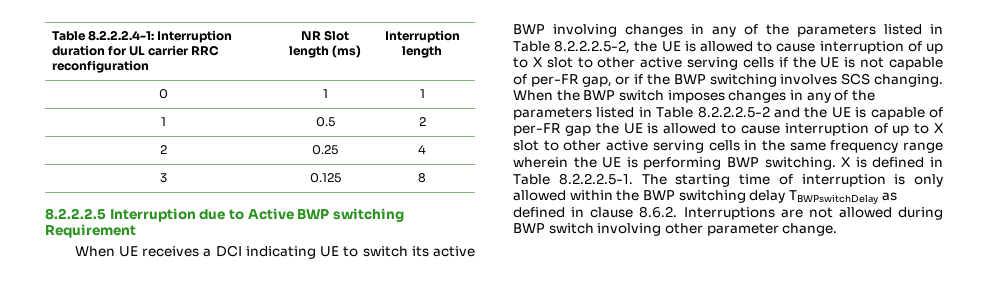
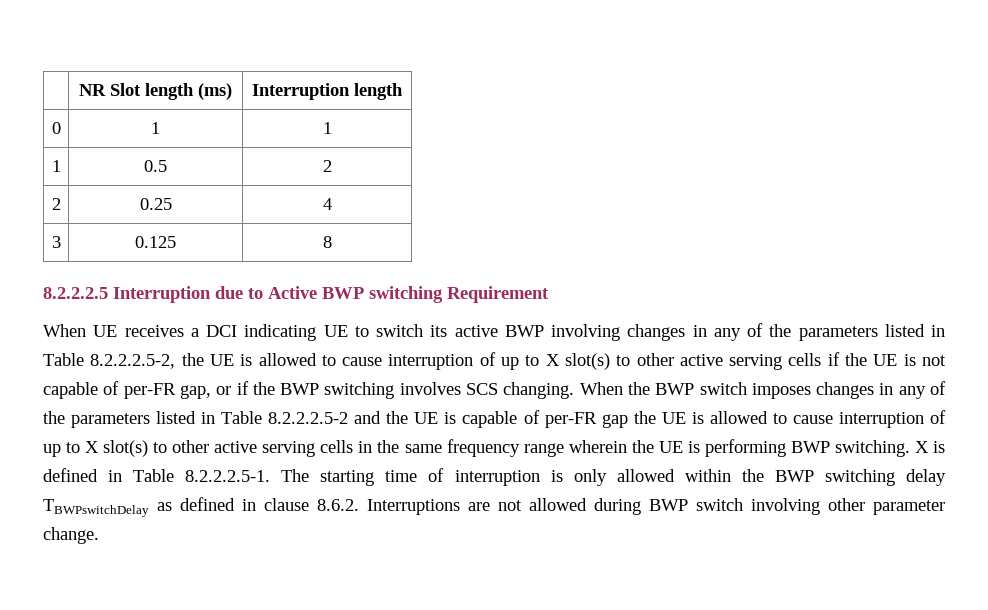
- Table 8.2.2.2.4-1: Interruption duration for UL carrier RRC reconfiguration | NR Slot length (ms) | Interruption length
+ | NR Slot length (ms) | Interruption length
- When UE receives a DCI indicating UE to switch its active BWP involving changes in any of the parameters listed in Table 8.2.2.2.5-2, the UE is allowed to cause interruption of up to X slot to other active serving cells if the UE is not capable of per-FR gap, or if the BWP switching involves SCS changing.
+ When UE receives a DCI indicating UE to switch its active BWP involving changes in any of the parameters listed in Table 8.2.2.2.5-2, the UE is allowed to cause interruption of up to X slot(s) to other active serving cells if the UE is not capable of per-FR gap, or if the BWP switching involves SCS changing.
- When the BWP switch imposes changes in any of the parameters listed in Table 8.2.2.2.5-2 and the UE is capable of per-FR gap the UE is allowed to cause interruption of up to X slot to other active serving cells in the same frequency range wherein the UE is performing BWP switching.
+ When the BWP switch imposes changes in any of the parameters listed in Table 8.2.2.2.5-2 and the UE is capable of per-FR gap the UE is allowed to cause interruption of up to X slot(s) to other active serving cells in the same frequency range wherein the UE is performing BWP switching.

